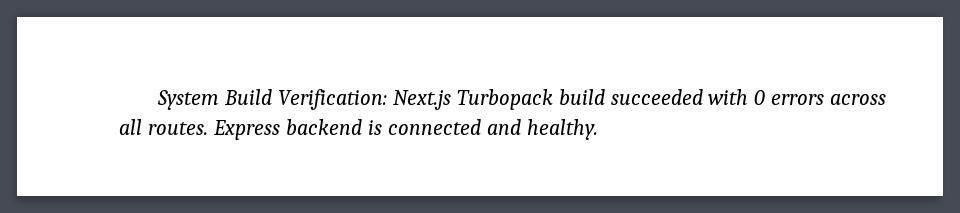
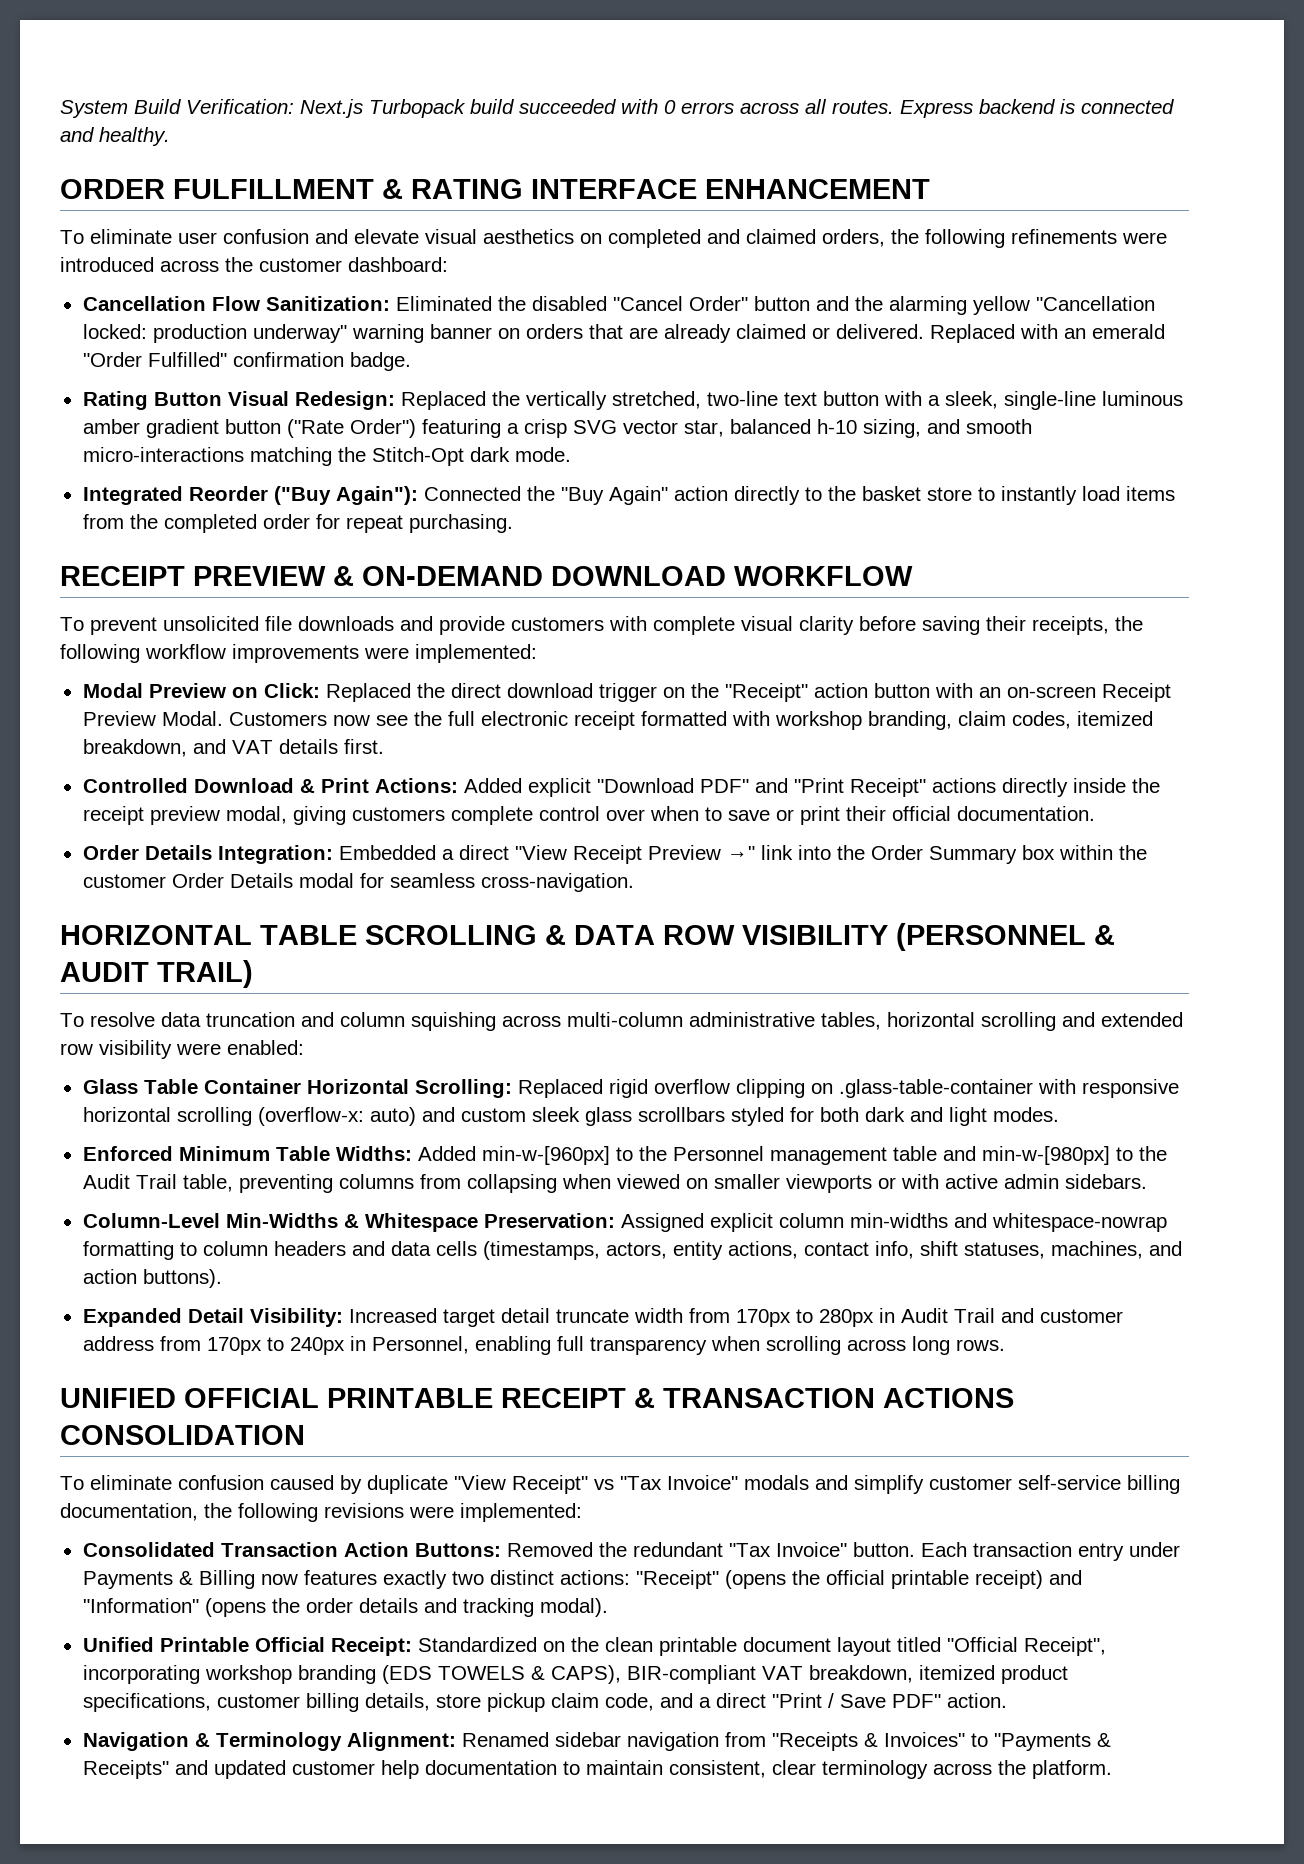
+ ORDER FULFILLMENT & RATING INTERFACE ENHANCEMENT
+ To eliminate user confusion and elevate visual aesthetics on completed and claimed orders, the following refinements were introduced across the customer dashboard:
+ Cancellation Flow Sanitization: Eliminated the disabled "Cancel Order" button and the alarming yellow "Cancellation locked: production underway" warning banner on orders that are already claimed or delivered. Replaced with an emerald "Order Fulfilled" confirmation badge.
+ Rating Button Visual Redesign: Replaced the vertically stretched, two-line text button with a sleek, single-line luminous amber gradient button ("Rate Order") featuring a crisp SVG vector star, balanced h-10 sizing, and smooth micro-interactions matching the Stitch-Opt dark mode.
+ Integrated Reorder ("Buy Again"): Connected the "Buy Again" action directly to the basket store to instantly load items from the completed order for repeat purchasing.
+ RECEIPT PREVIEW & ON-DEMAND DOWNLOAD WORKFLOW
+ To prevent unsolicited file downloads and provide customers with complete visual clarity before saving their receipts, the following workflow improvements were implemented:
+ Modal Preview on Click: Replaced the direct download trigger on the "Receipt" action button with an on-screen Receipt Preview Modal. Customers now see the full electronic receipt formatted with workshop branding, claim codes, itemized breakdown, and VAT details first.
+ Controlled Download & Print Actions: Added explicit "Download PDF" and "Print Receipt" actions directly inside the receipt preview modal, giving customers complete control over when to save or print their official documentation.
+ Order Details Integration: Embedded a direct "View Receipt Preview →" link into the Order Summary box within the customer Order Details modal for seamless cross-navigation.
+ HORIZONTAL TABLE SCROLLING & DATA ROW VISIBILITY (PERSONNEL & AUDIT TRAIL)
+ To resolve data truncation and column squishing across multi-column administrative tables, horizontal scrolling and extended row visibility were enabled:
+ Glass Table Container Horizontal Scrolling: Replaced rigid overflow clipping on .glass-table-container with responsive horizontal scrolling (overflow-x: auto) and custom sleek glass scrollbars styled for both dark and light modes.
+ Enforced Minimum Table Widths: Added min-w-[960px] to the Personnel management table and min-w-[980px] to the Audit Trail table, preventing columns from collapsing when viewed on smaller viewports or with active admin sidebars.
+ Column-Level Min-Widths & Whitespace Preservation: Assigned explicit column min-widths and whitespace-nowrap formatting to column headers and data cells (timestamps, actors, entity actions, contact info, shift statuses, machines, and action buttons).
+ Expanded Detail Visibility: Increased target detail truncate width from 170px to 280px in Audit Trail and customer address from 170px to 240px in Personnel, enabling full transparency when scrolling across long rows.
+ UNIFIED OFFICIAL PRINTABLE RECEIPT & TRANSACTION ACTIONS CONSOLIDATION
+ To eliminate confusion caused by duplicate "View Receipt" vs "Tax Invoice" modals and simplify customer self-service billing documentation, the following revisions were implemented:
+ Consolidated Transaction Action Buttons: Removed the redundant "Tax Invoice" button. Each transaction entry under Payments & Billing now features exactly two distinct actions: "Receipt" (opens the official printable receipt) and "Information" (opens the order details and tracking modal).
+ Unified Printable Official Receipt: Standardized on the clean printable document layout titled "Official Receipt", incorporating workshop branding (EDS TOWELS & CAPS), BIR-compliant VAT breakdown, itemized product specifications, customer billing details, store pickup claim code, and a direct "Print / Save PDF" action.
+ Navigation & Terminology Alignment: Renamed sidebar navigation from "Receipts & Invoices" to "Payments & Receipts" and updated customer help documentation to maintain consistent, clear terminology across the platform.

